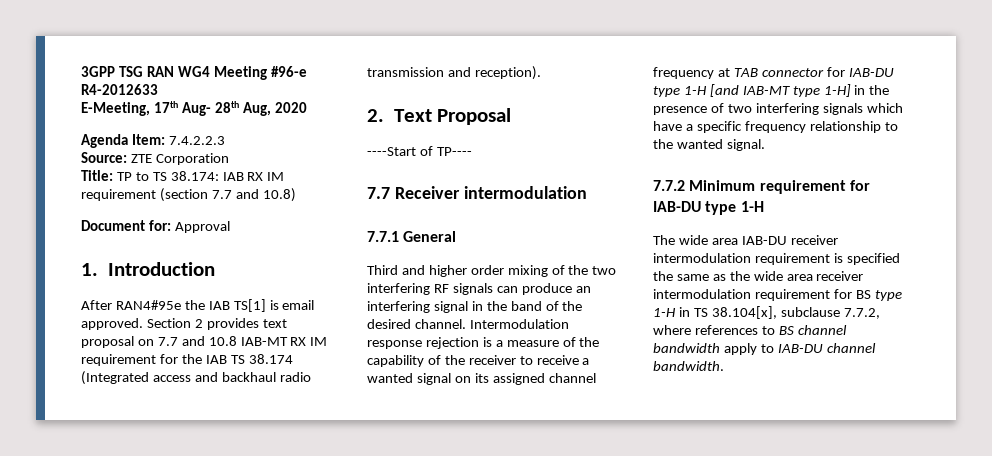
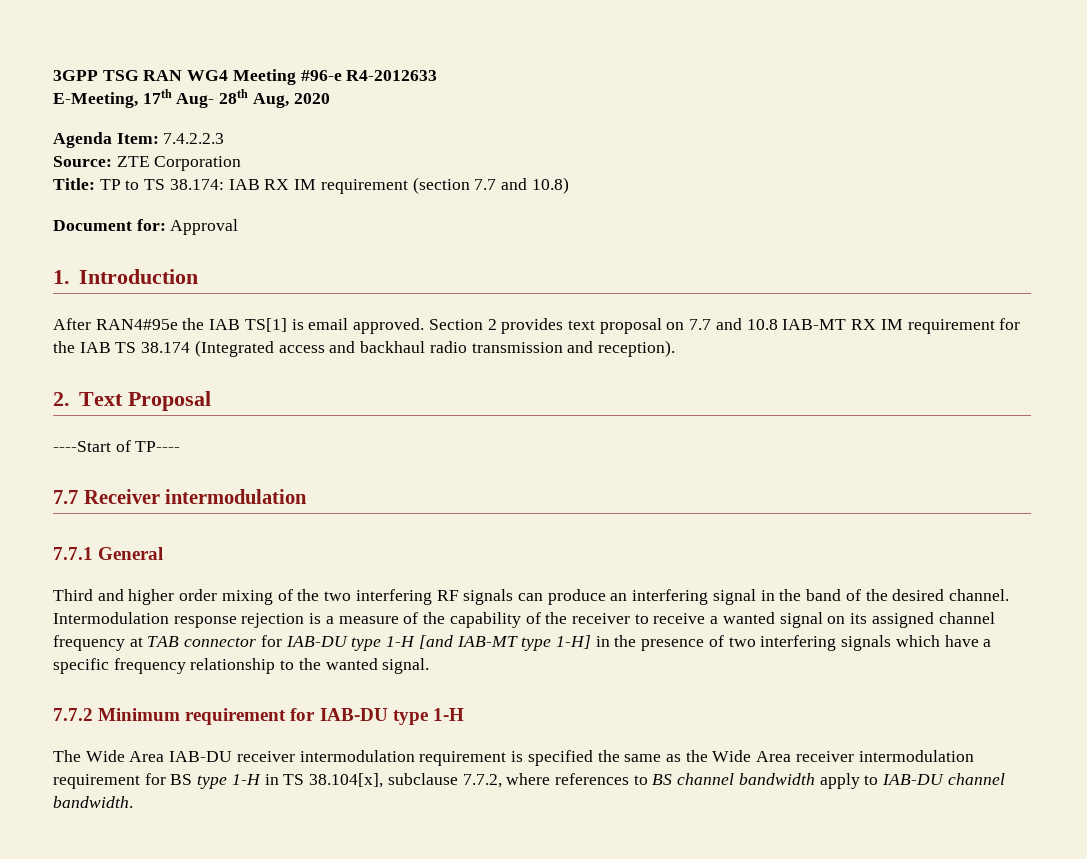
- The wide area IAB-DU receiver intermodulation requirement is specified the same as the wide area receiver intermodulation requirement for BS type 1-H in TS 38.104[x], subclause 7.7.2, where references to BS channel bandwidth apply to IAB-DU channel bandwidth.
+ The Wide Area IAB-DU receiver intermodulation requirement is specified the same as the Wide Area receiver intermodulation requirement for BS type 1-H in TS 38.104[x], subclause 7.7.2, where references to BS channel bandwidth apply to IAB-DU channel bandwidth.

